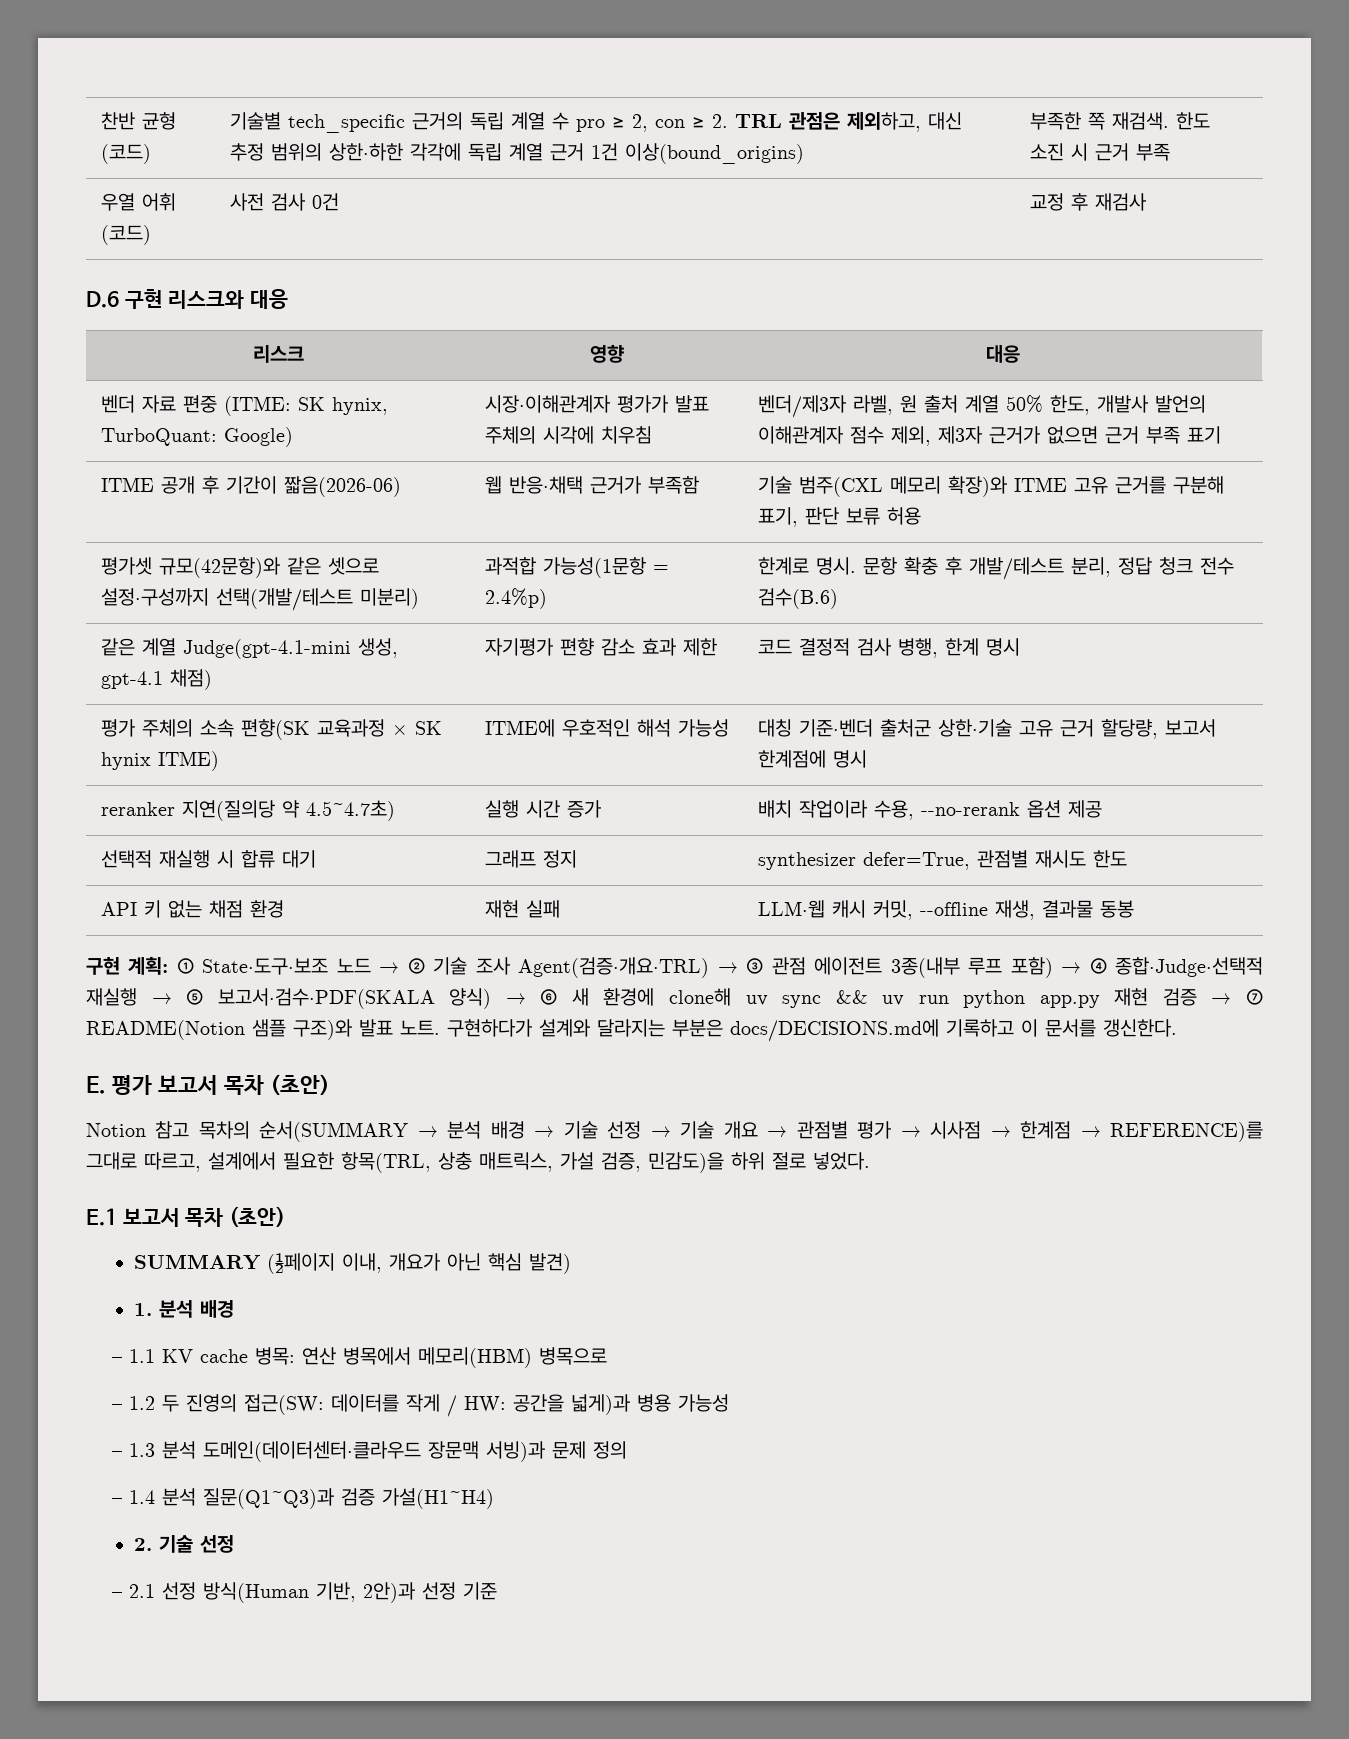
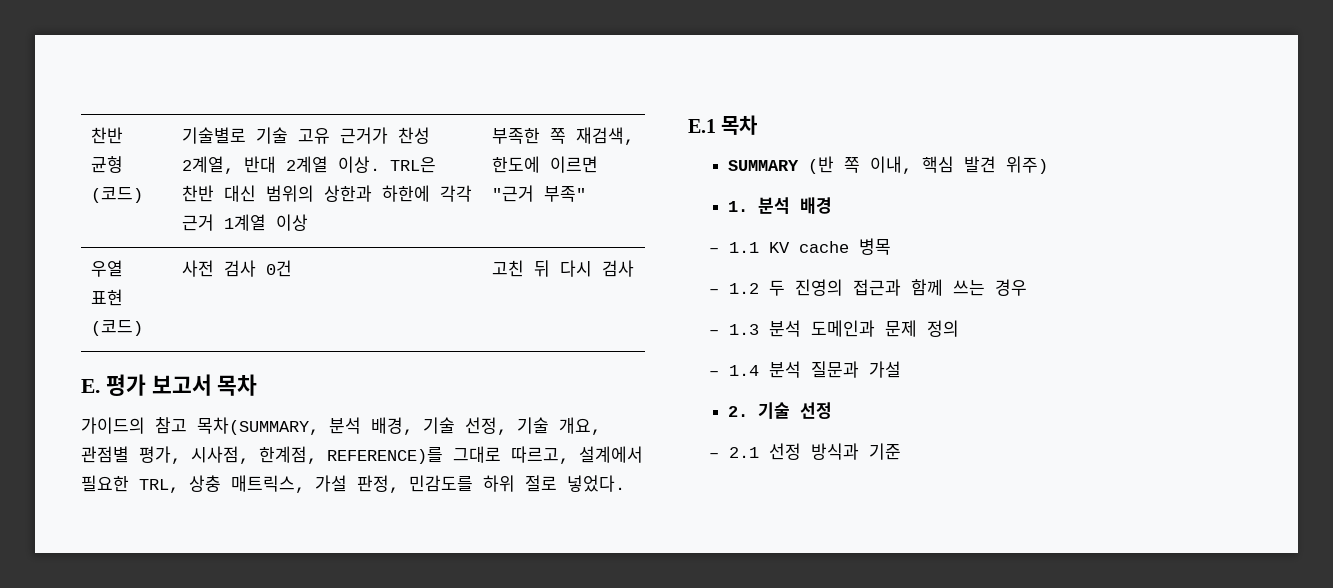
- 찬반 균형 (코드) | 기술별 tech_specific 근거의 독립 계열 수 pro ≥ 2, con ≥ 2. TRL 관점은 제외하고, 대신 추정 범위의 상한·하한 각각에 독립 계열 근거 1건 이상(bound_origins) | 부족한 쪽 재검색. 한도 소진 시 근거 부족
+ 찬반 균형 (코드) | 기술별로 기술 고유 근거가 찬성 2계열, 반대 2계열 이상. TRL은 찬반 대신 범위의 상한과 하한에 각각 근거 1계열 이상 | 부족한 쪽 재검색, 한도에 이르면 "근거 부족"
- 우열 어휘 (코드) | 사전 검사 0건 | 교정 후 재검사
- D.6 구현 리스크와 대응
- 리스크 | 영향 | 대응
- 벤더 자료 편중 (ITME: SK hynix, TurboQuant: Google) | 시장·이해관계자 평가가 발표 주체의 시각에 치우침 | 벤더/제3자 라벨, 원 출처 계열 50% 한도, 개발사 발언의 이해관계자 점수 제외, 제3자 근거가 없으면 근거 부족 표기
- ITME 공개 후 기간이 짧음(2026-06) | 웹 반응·채택 근거가 부족함 | 기술 범주(CXL 메모리 확장)와 ITME 고유 근거를 구분해 표기, 판단 보류 허용
- 평가셋 규모(42문항)와 같은 셋으로 설정·구성까지 선택(개발/테스트 미분리) | 과적합 가능성(1문항 = 2.4%p) | 한계로 명시. 문항 확충 후 개발/테스트 분리, 정답 청크 전수 검수(B.6)
- 같은 계열 Judge(gpt-4.1-mini 생성, gpt-4.1 채점) | 자기평가 편향 감소 효과 제한 | 코드 결정적 검사 병행, 한계 명시
- 평가 주체의 소속 편향(SK 교육과정 × SK hynix ITME) | ITME에 우호적인 해석 가능성 | 대칭 기준·벤더 출처군 상한·기술 고유 근거 할당량, 보고서 한계점에 명시
- reranker 지연(질의당 약 4.5~4.7초) | 실행 시간 증가 | 배치 작업이라 수용, --no-rerank 옵션 제공
- 선택적 재실행 시 합류 대기 | 그래프 정지 | synthesizer defer=True, 관점별 재시도 한도
- API 키 없는 채점 환경 | 재현 실패 | LLM·웹 캐시 커밋, --offline 재생, 결과물 동봉
- 구현 계획: ① State·도구·보조 노드 → ② 기술 조사 Agent(검증·개요·TRL) → ③ 관점 에이전트 3종(내부 루프 포함) → ④ 종합·Judge·선택적 재실행 → ⑤ 보고서·검수·PDF(SKALA 양식) → ⑥ 새 환경에 clone해 uv sync && uv run python app.py 재현 검증 → ⑦ README(Notion 샘플 구조)와 발표 노트. 구현하다가 설계와 달라지는 부분은 docs/DECISIONS.md에 기록하고 이 문서를 갱신한다.
- E. 평가 보고서 목차 (초안)
- Notion 참고 목차의 순서(SUMMARY → 분석 배경 → 기술 선정 → 기술 개요 → 관점별 평가 → 시사점 → 한계점 → REFERENCE)를 그대로 따르고, 설계에서 필요한 항목(TRL, 상충 매트릭스, 가설 검증, 민감도)을 하위 절로 넣었다.
+ 우열 표현 (코드) | 사전 검사 0건 | 고친 뒤 다시 검사
+ E. 평가 보고서 목차
+ 가이드의 참고 목차(SUMMARY, 분석 배경, 기술 선정, 기술 개요, 관점별 평가, 시사점, 한계점, REFERENCE)를 그대로 따르고, 설계에서 필요한 TRL, 상충 매트릭스, 가설 판정, 민감도를 하위 절로 넣었다.
- E.1 보고서 목차 (초안)
+ E.1 목차
- SUMMARY (½페이지 이내, 개요가 아닌 핵심 발견)
+ SUMMARY (반 쪽 이내, 핵심 발견 위주)
- – 1.1 KV cache 병목: 연산 병목에서 메모리(HBM) 병목으로
+ – 1.1 KV cache 병목
- – 1.2 두 진영의 접근(SW: 데이터를 작게 / HW: 공간을 넓게)과 병용 가능성
+ – 1.2 두 진영의 접근과 함께 쓰는 경우
- – 1.3 분석 도메인(데이터센터·클라우드 장문맥 서빙)과 문제 정의
+ – 1.3 분석 도메인과 문제 정의
- – 1.4 분석 질문(Q1~Q3)과 검증 가설(H1~H4)
+ – 1.4 분석 질문과 가설
- – 2.1 선정 방식(Human 기반, 2안)과 선정 기준
+ – 2.1 선정 방식과 기준

